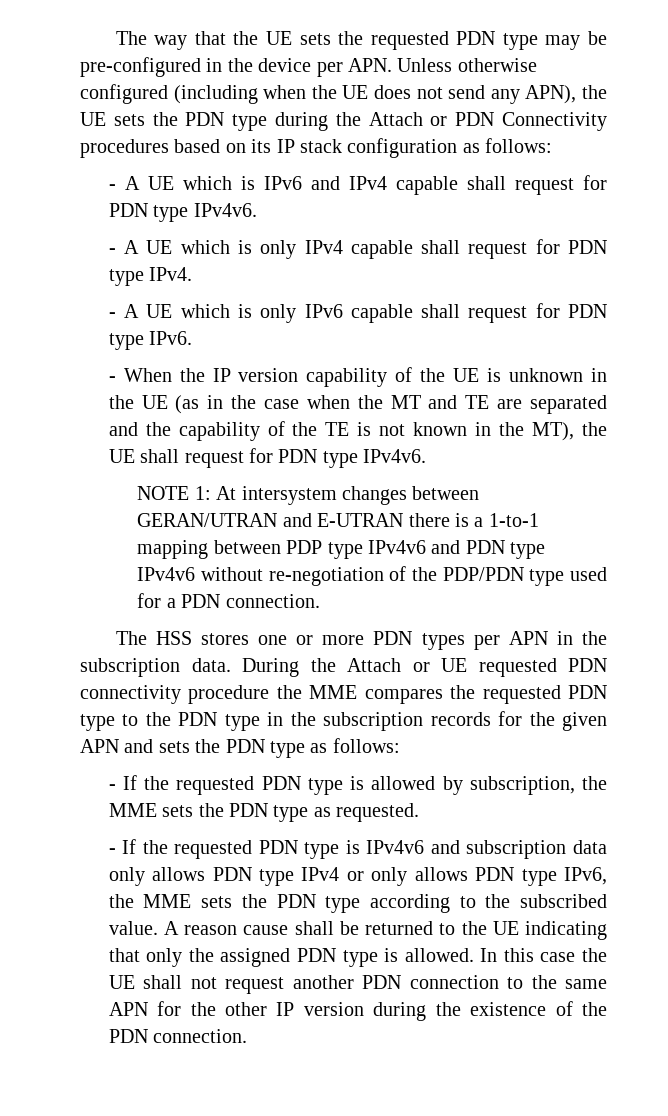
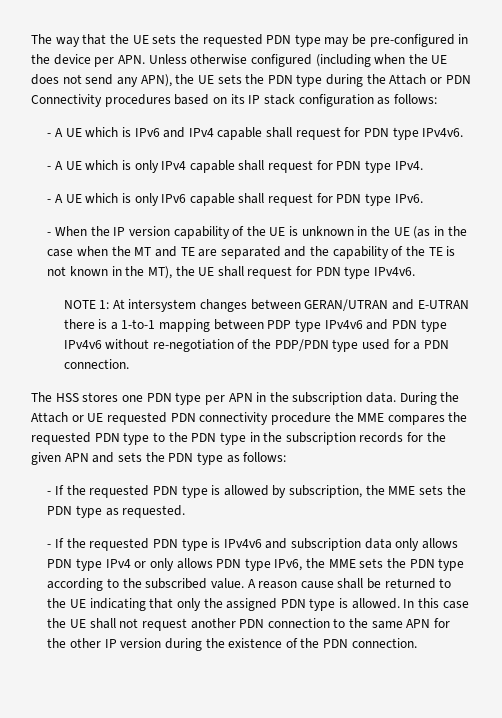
- The HSS stores one or more PDN types per APN in the subscription data.
+ The HSS stores one PDN type per APN in the subscription data.

